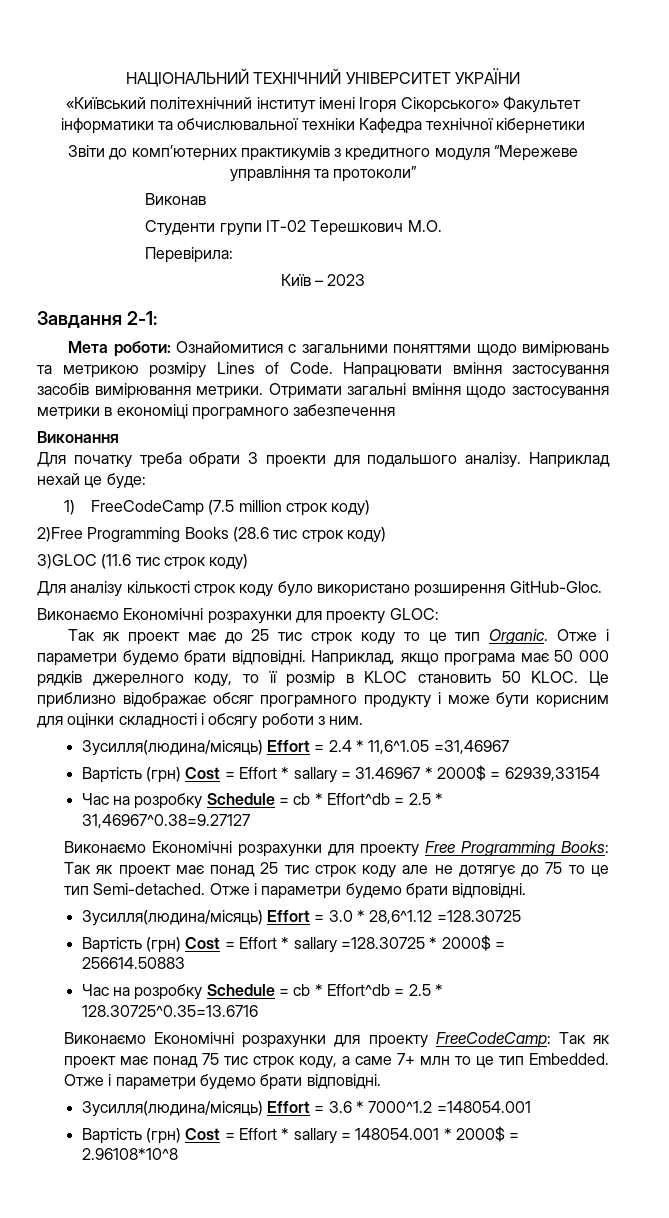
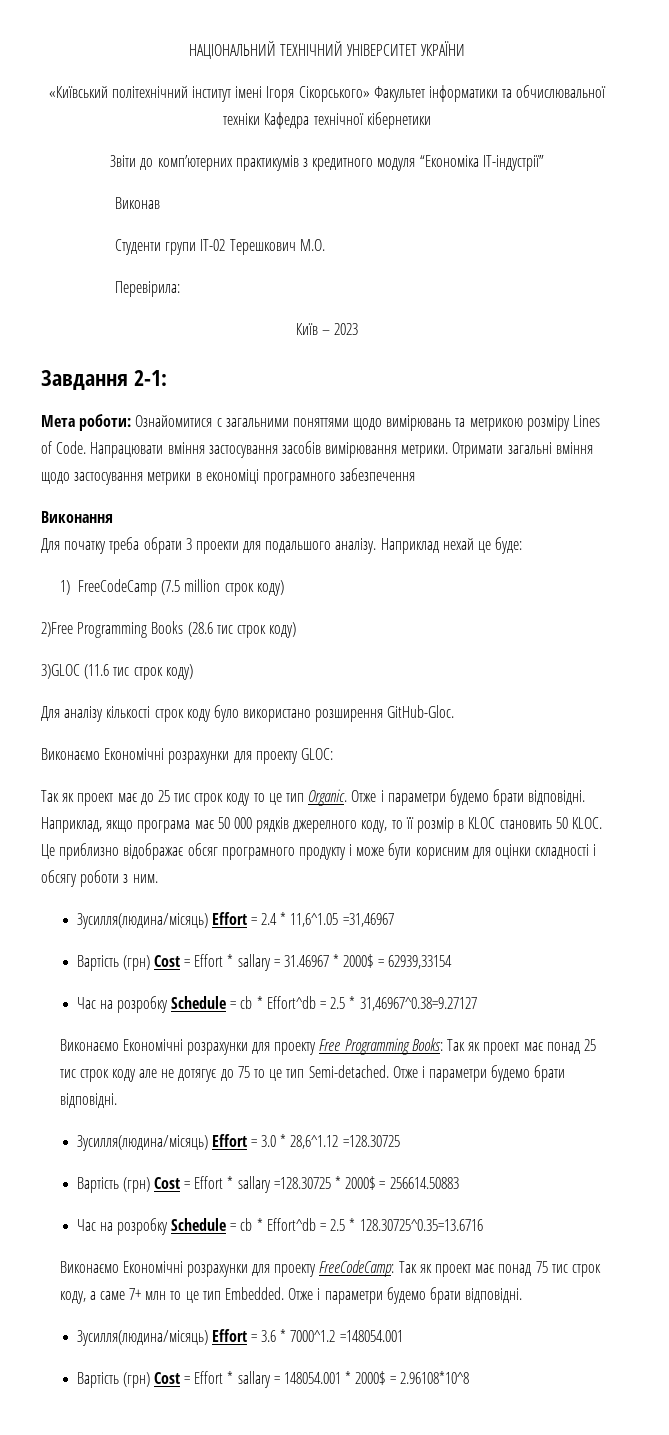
- Звіти до комп’ютерних практикумів з кредитного модуля “Мережеве управління та протоколи”
+ Звіти до комп’ютерних практикумів з кредитного модуля “Економіка ІТ-індустрії”

